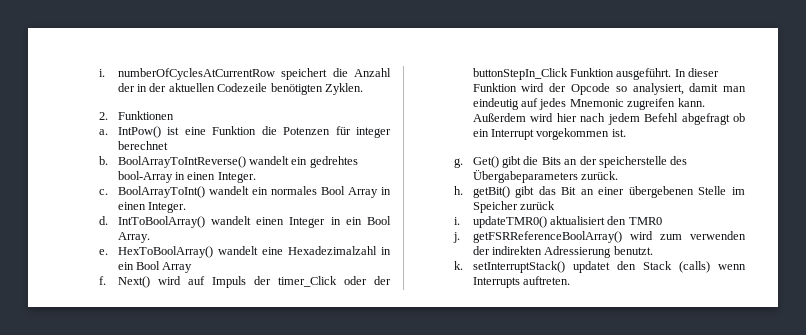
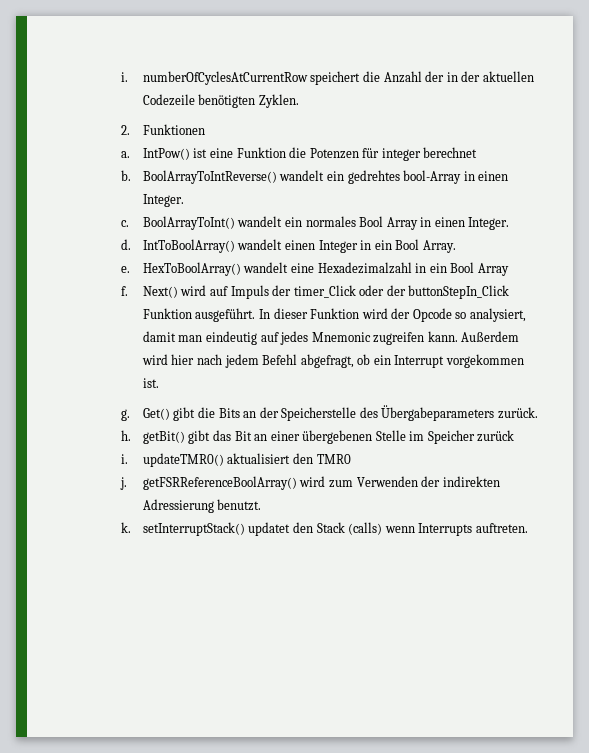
- Außerdem wird hier nach jedem Befehl abgefragt ob ein Interrupt vorgekommen ist.
+ Außerdem wird hier nach jedem Befehl abgefragt, ob ein Interrupt vorgekommen ist.
- Get() gibt die Bits an der speicherstelle des Übergabeparameters zurück.
+ Get() gibt die Bits an der Speicherstelle des Übergabeparameters zurück.
- j. getFSRReferenceBoolArray() wird zum verwenden der indirekten Adressierung benutzt.
+ j. getFSRReferenceBoolArray() wird zum Verwenden der indirekten Adressierung benutzt.

